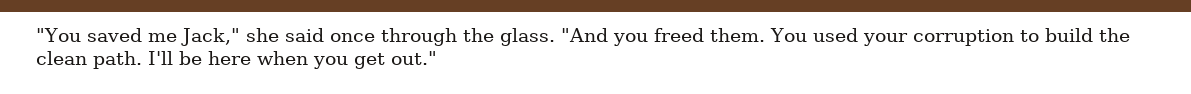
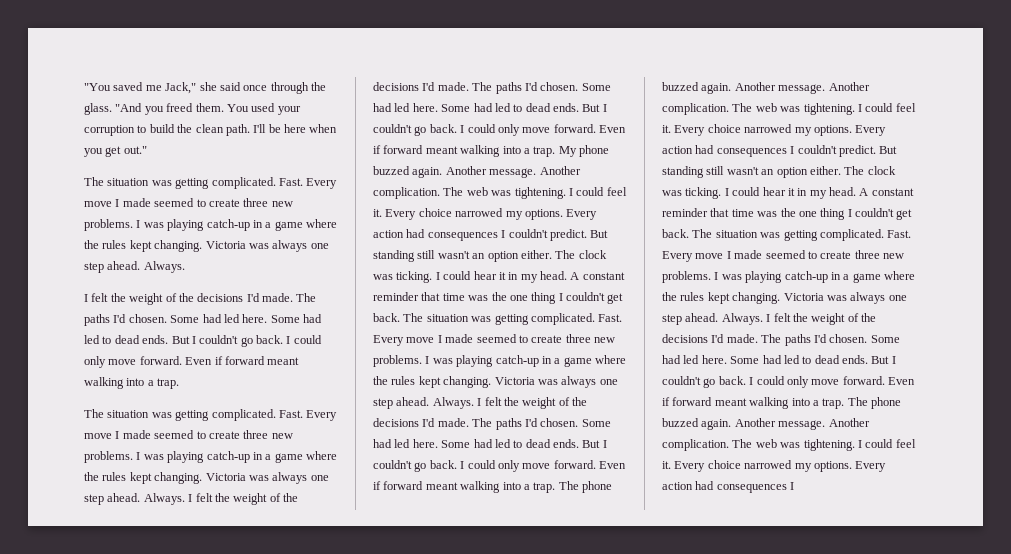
  I'll be here when you get out."
+ The situation was getting complicated. Fast. Every move I made seemed to create three new problems. I was playing catch-up in a game where the rules kept changing. Victoria was always one step ahead. Always.
+ I felt the weight of the decisions I'd made. The paths I'd chosen. Some had led here. Some had led to dead ends. But I couldn't go back. I could only move forward. Even if forward meant walking into a trap.
+ The situation was getting complicated. Fast. Every move I made seemed to create three new problems. I was playing catch-up in a game where the rules kept changing. Victoria was always one step ahead. Always. I felt the weight of the decisions I'd made. The paths I'd chosen. Some had led here. Some had led to dead ends. But I couldn't go back. I could only move forward. Even if forward meant walking into a trap. My phone buzzed again. Another message. Another complication. The web was tightening. I could feel it. Every choice narrowed my options. Every action had consequences I couldn't predict. But standing still wasn't an option either. The clock was ticking. I could hear it in my head. A constant reminder that time was the one thing I couldn't get back. The situation was getting complicated. Fast. Every move I made seemed to create three new problems. I was playing catch-up in a game where the rules kept changing. Victoria was always one step ahead. Always. I felt the weight of the decisions I'd made. The paths I'd chosen. Some had led here. Some had led to dead ends. But I couldn't go back. I could only move forward. Even if forward meant walking into a trap. The phone buzzed again. Another message. Another complication. The web was tightening. I could feel it. Every choice narrowed my options. Every action had consequences I couldn't predict. But standing still wasn't an option either. The clock was ticking. I could hear it in my head. A constant reminder that time was the one thing I couldn't get back. The situation was getting complicated. Fast. Every move I made seemed to create three new problems. I was playing catch-up in a game where the rules kept changing. Victoria was always one step ahead. Always. I felt the weight of the decisions I'd made. The paths I'd chosen. Some had led here. Some had led to dead ends. But I couldn't go back. I could only move forward. Even if forward meant walking into a trap. The phone buzzed again. Another message. Another complication. The web was tightening. I could feel it. Every choice narrowed my options. Every action had consequences I

